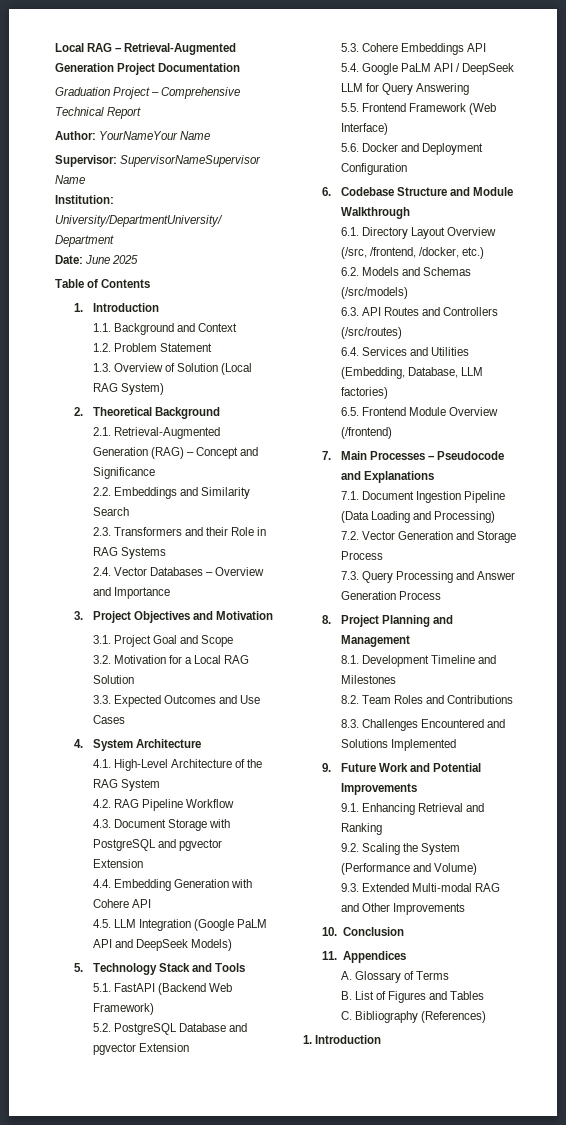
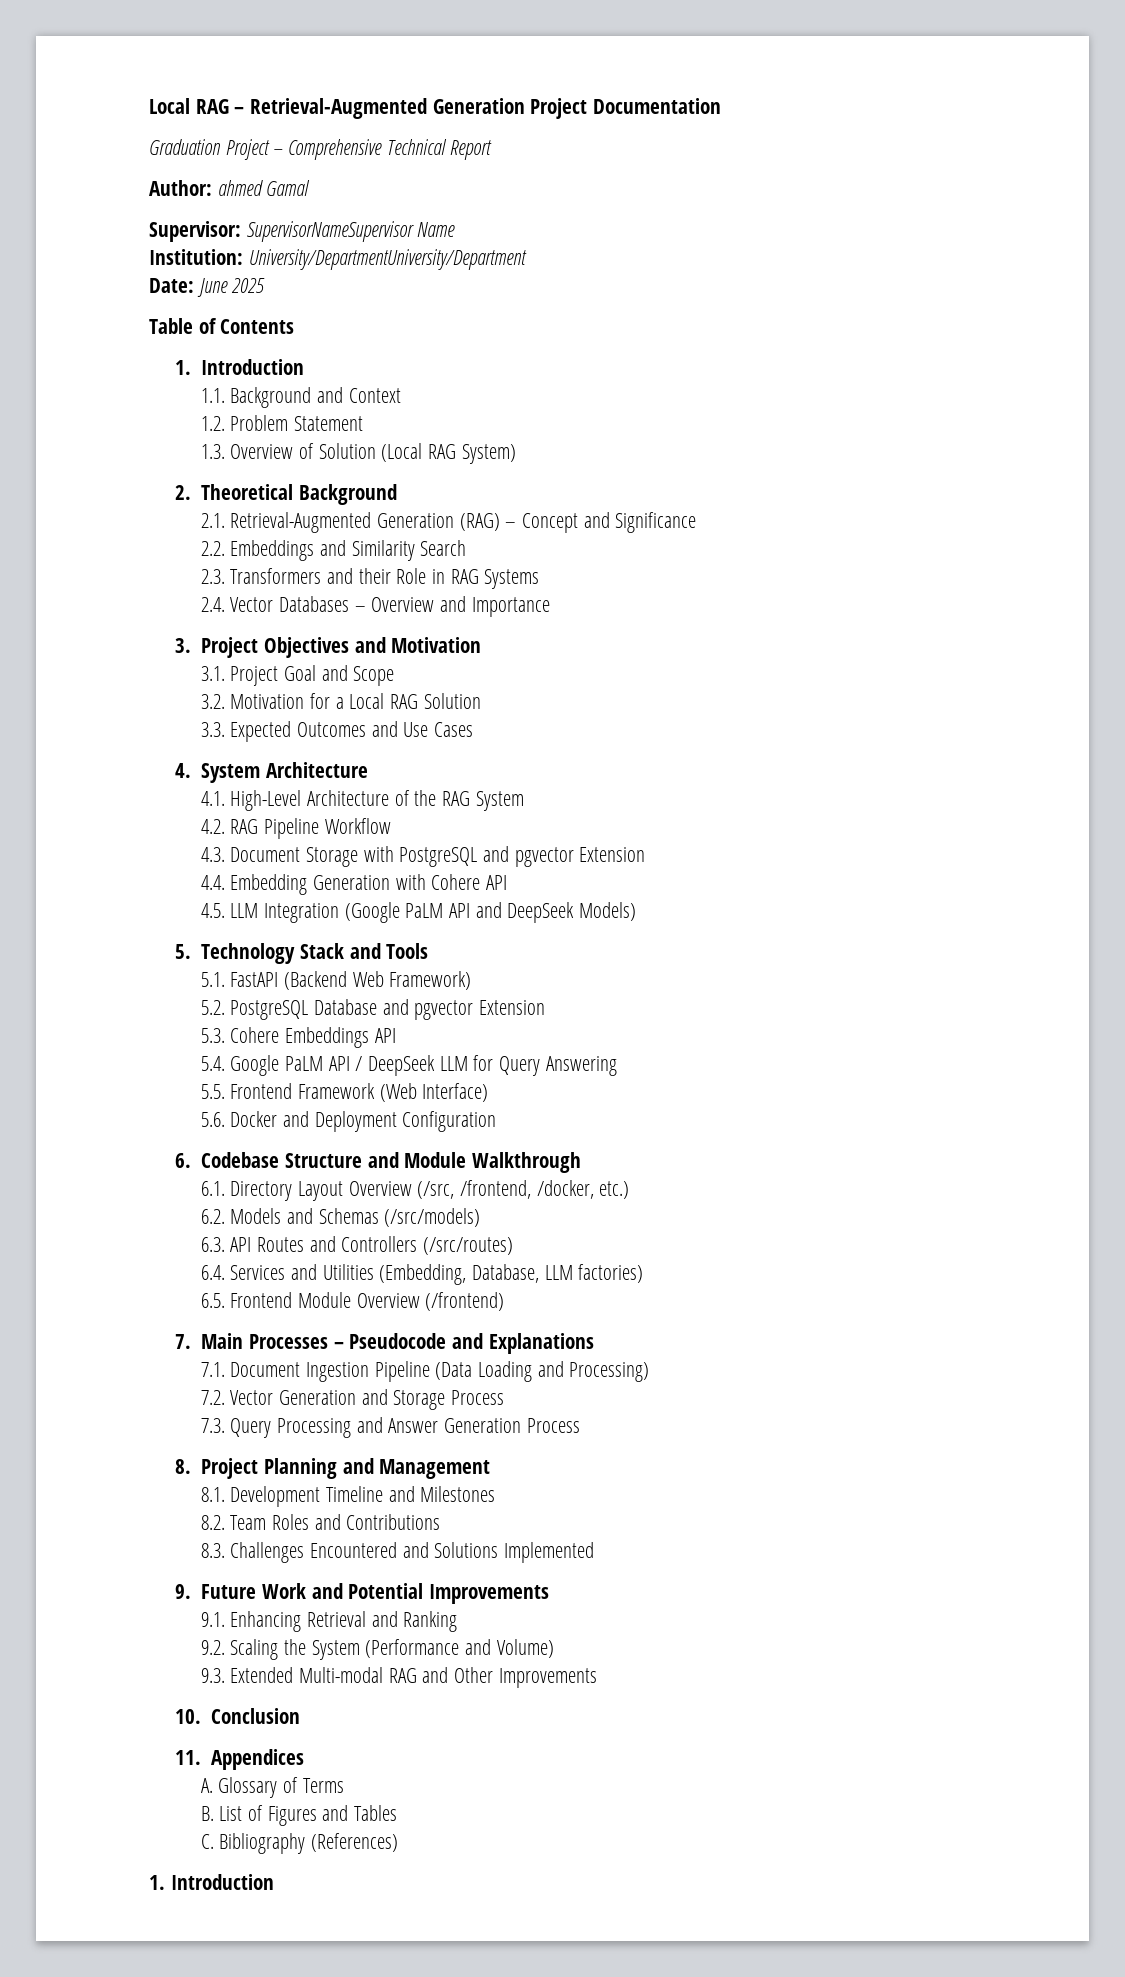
- Author: YourNameYour Name
+ Author: ahmed Gamal

